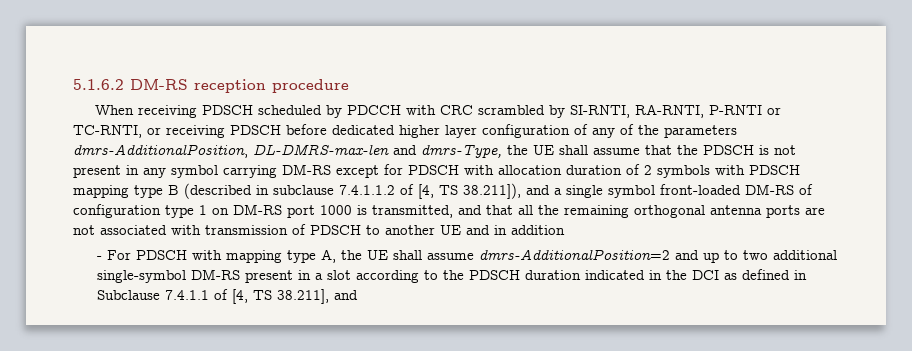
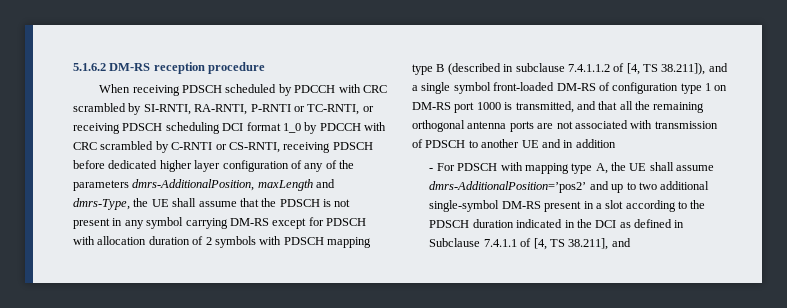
- When receiving PDSCH scheduled by PDCCH with CRC scrambled by SI-RNTI, RA-RNTI, P-RNTI or TC-RNTI, or receiving PDSCH before dedicated higher layer configuration of any of the parameters dmrs-AdditionalPosition, DL-DMRS-max-len and dmrs-Type, the UE shall assume that the PDSCH is not present in any symbol carrying DM-RS except for PDSCH with allocation duration of 2 symbols with PDSCH mapping type B (described in subclause 7.4.1.1.2 of [4, TS 38.211]), and a single symbol front-loaded DM-RS of configuration type 1 on DM-RS port 1000 is transmitted, and that all the remaining orthogonal antenna ports are not associated with transmission of PDSCH to another UE and in addition
+ When receiving PDSCH scheduled by PDCCH with CRC scrambled by SI-RNTI, RA-RNTI, P-RNTI or TC-RNTI, or receiving PDSCH scheduling DCI format 1_0 by PDCCH with CRC scrambled by C-RNTI or CS-RNTI, receiving PDSCH before dedicated higher layer configuration of any of the parameters dmrs-AdditionalPosition, maxLength and dmrs-Type, the UE shall assume that the PDSCH is not present in any symbol carrying DM-RS except for PDSCH with allocation duration of 2 symbols with PDSCH mapping type B (described in subclause 7.4.1.1.2 of [4, TS 38.211]), and a single symbol front-loaded DM-RS of configuration type 1 on DM-RS port 1000 is transmitted, and that all the remaining orthogonal antenna ports are not associated with transmission of PDSCH to another UE and in addition
- - For PDSCH with mapping type A, the UE shall assume dmrs-AdditionalPosition=2 and up to two additional single-symbol DM-RS present in a slot according to the PDSCH duration indicated in the DCI as defined in Subclause 7.4.1.1 of [4, TS 38.211], and
+ - For PDSCH with mapping type A, the UE shall assume dmrs-AdditionalPosition=’pos2’ and up to two additional single-symbol DM-RS present in a slot according to the PDSCH duration indicated in the DCI as defined in Subclause 7.4.1.1 of [4, TS 38.211], and

